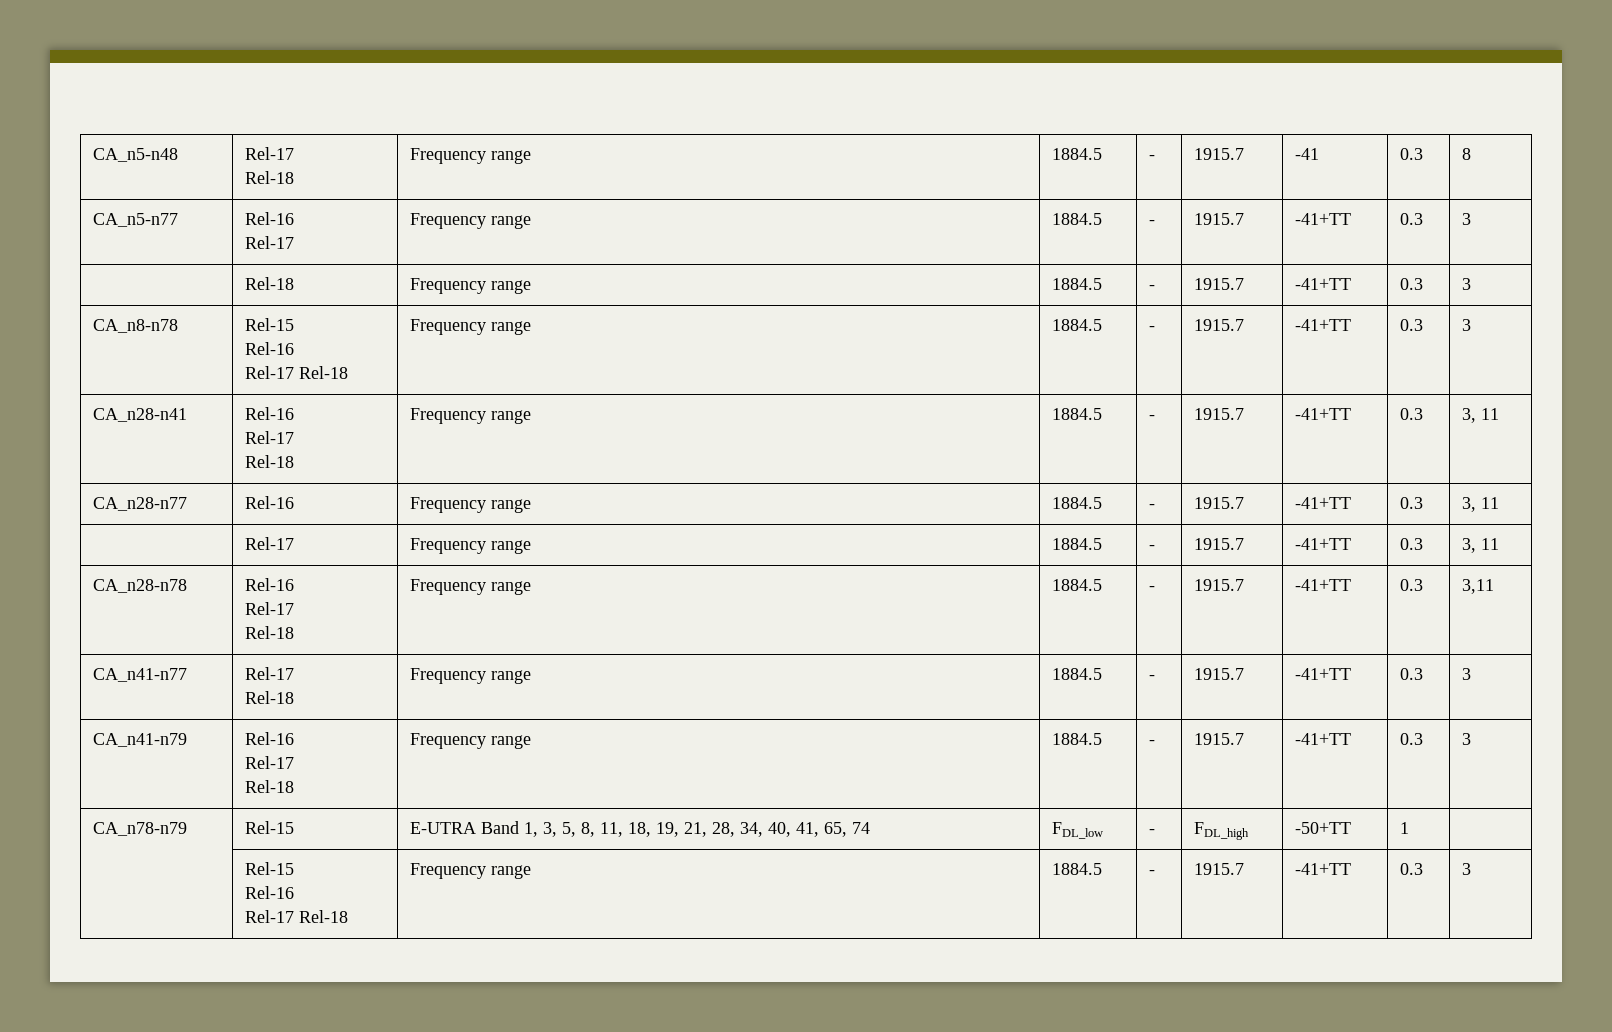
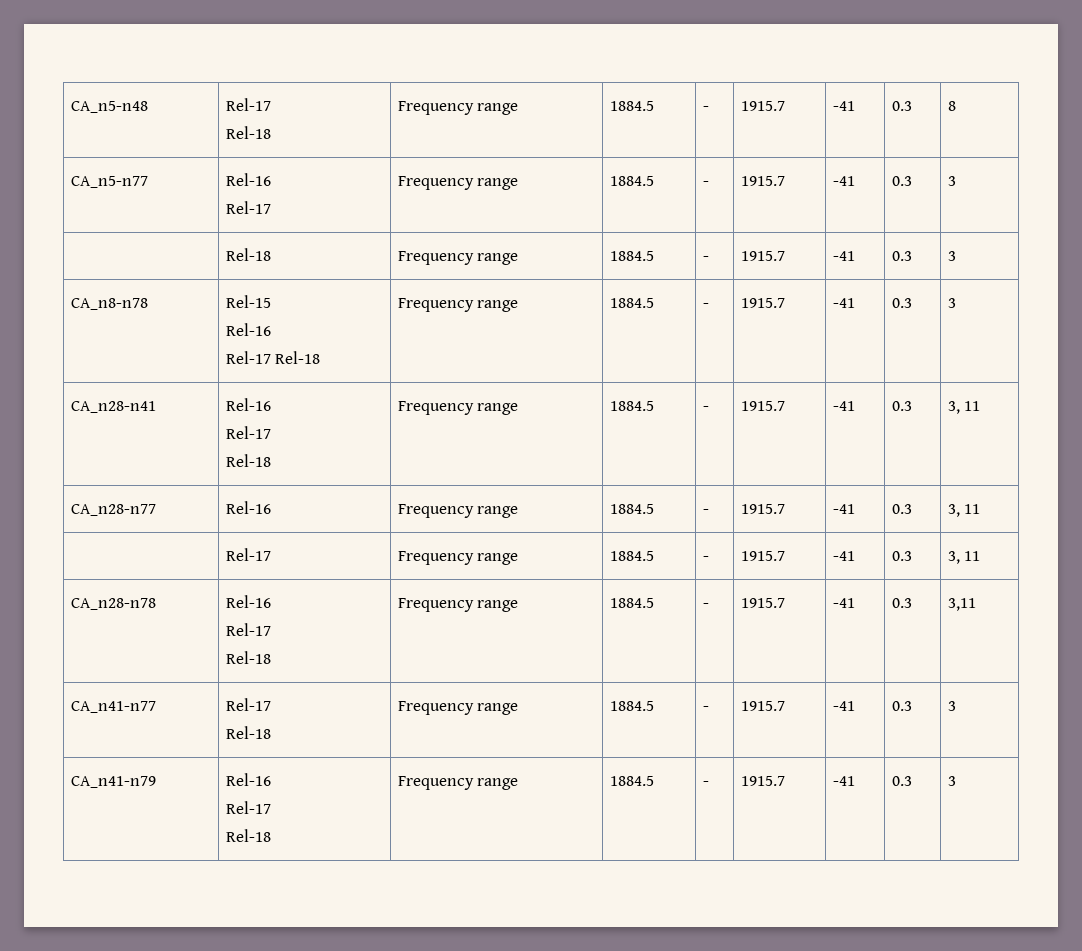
  CA_n5-n77 | Rel-16
- Rel-17 | Frequency range | 1884.5 | - | 1915.7 | -41+TT | 0.3 | 3
+ Rel-17 | Frequency range | 1884.5 | - | 1915.7 | -41 | 0.3 | 3
- | Rel-18 | Frequency range | 1884.5 | - | 1915.7 | -41+TT | 0.3 | 3
+ | Rel-18 | Frequency range | 1884.5 | - | 1915.7 | -41 | 0.3 | 3
  CA_n8-n78 | Rel-15
  Rel-16
- Rel-17 Rel-18 | Frequency range | 1884.5 | - | 1915.7 | -41+TT | 0.3 | 3
+ Rel-17 Rel-18 | Frequency range | 1884.5 | - | 1915.7 | -41 | 0.3 | 3
  CA_n28-n41 | Rel-16
  Rel-17
- Rel-18 | Frequency range | 1884.5 | - | 1915.7 | -41+TT | 0.3 | 3, 11
+ Rel-18 | Frequency range | 1884.5 | - | 1915.7 | -41 | 0.3 | 3, 11
- CA_n28-n77 | Rel-16 | Frequency range | 1884.5 | - | 1915.7 | -41+TT | 0.3 | 3, 11
+ CA_n28-n77 | Rel-16 | Frequency range | 1884.5 | - | 1915.7 | -41 | 0.3 | 3, 11
- | Rel-17 | Frequency range | 1884.5 | - | 1915.7 | -41+TT | 0.3 | 3, 11
+ | Rel-17 | Frequency range | 1884.5 | - | 1915.7 | -41 | 0.3 | 3, 11
  CA_n28-n78 | Rel-16
  Rel-17
- Rel-18 | Frequency range | 1884.5 | - | 1915.7 | -41+TT | 0.3 | 3,11
+ Rel-18 | Frequency range | 1884.5 | - | 1915.7 | -41 | 0.3 | 3,11
  CA_n41-n77 | Rel-17
- Rel-18 | Frequency range | 1884.5 | - | 1915.7 | -41+TT | 0.3 | 3
+ Rel-18 | Frequency range | 1884.5 | - | 1915.7 | -41 | 0.3 | 3
  CA_n41-n79 | Rel-16
  Rel-17
- Rel-18 | Frequency range | 1884.5 | - | 1915.7 | -41+TT | 0.3 | 3
- CA_n78-n79 | Rel-15 | E-UTRA Band 1, 3, 5, 8, 11, 18, 19, 21, 28, 34, 40, 41, 65, 74 | FDL_low | - | FDL_high | -50+TT | 1 |
- | Rel-15
- Rel-16
- Rel-17 Rel-18 | Frequency range | 1884.5 | - | 1915.7 | -41+TT | 0.3 | 3
+ Rel-18 | Frequency range | 1884.5 | - | 1915.7 | -41 | 0.3 | 3

